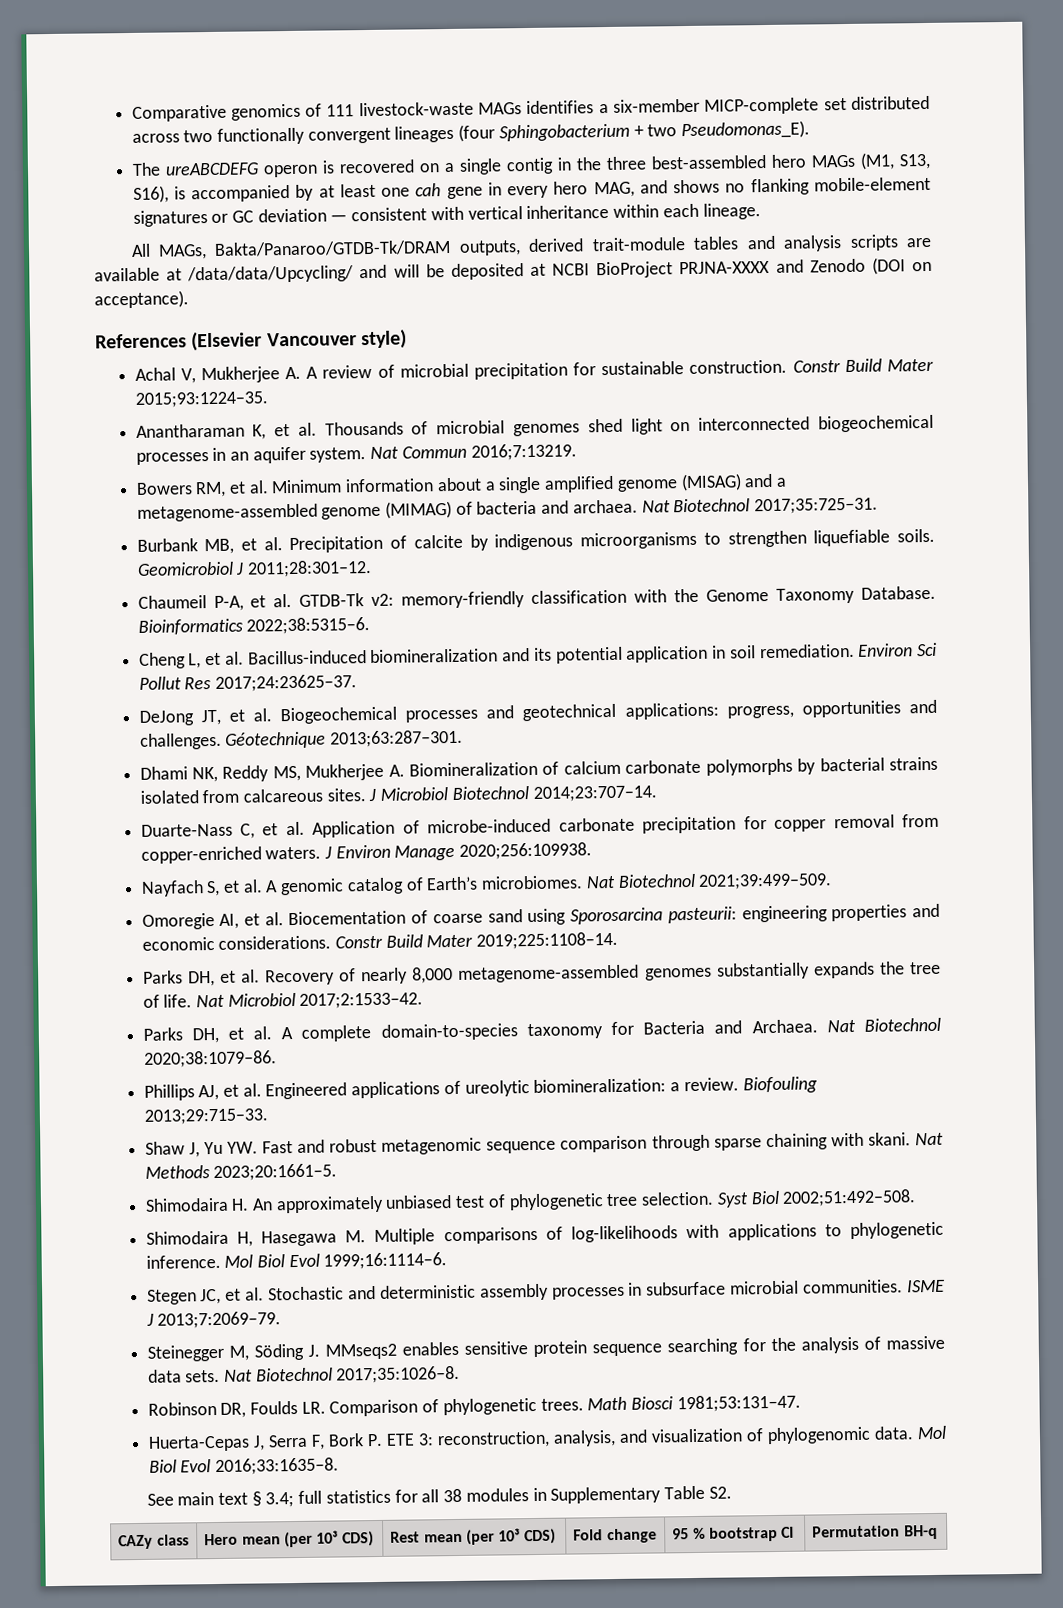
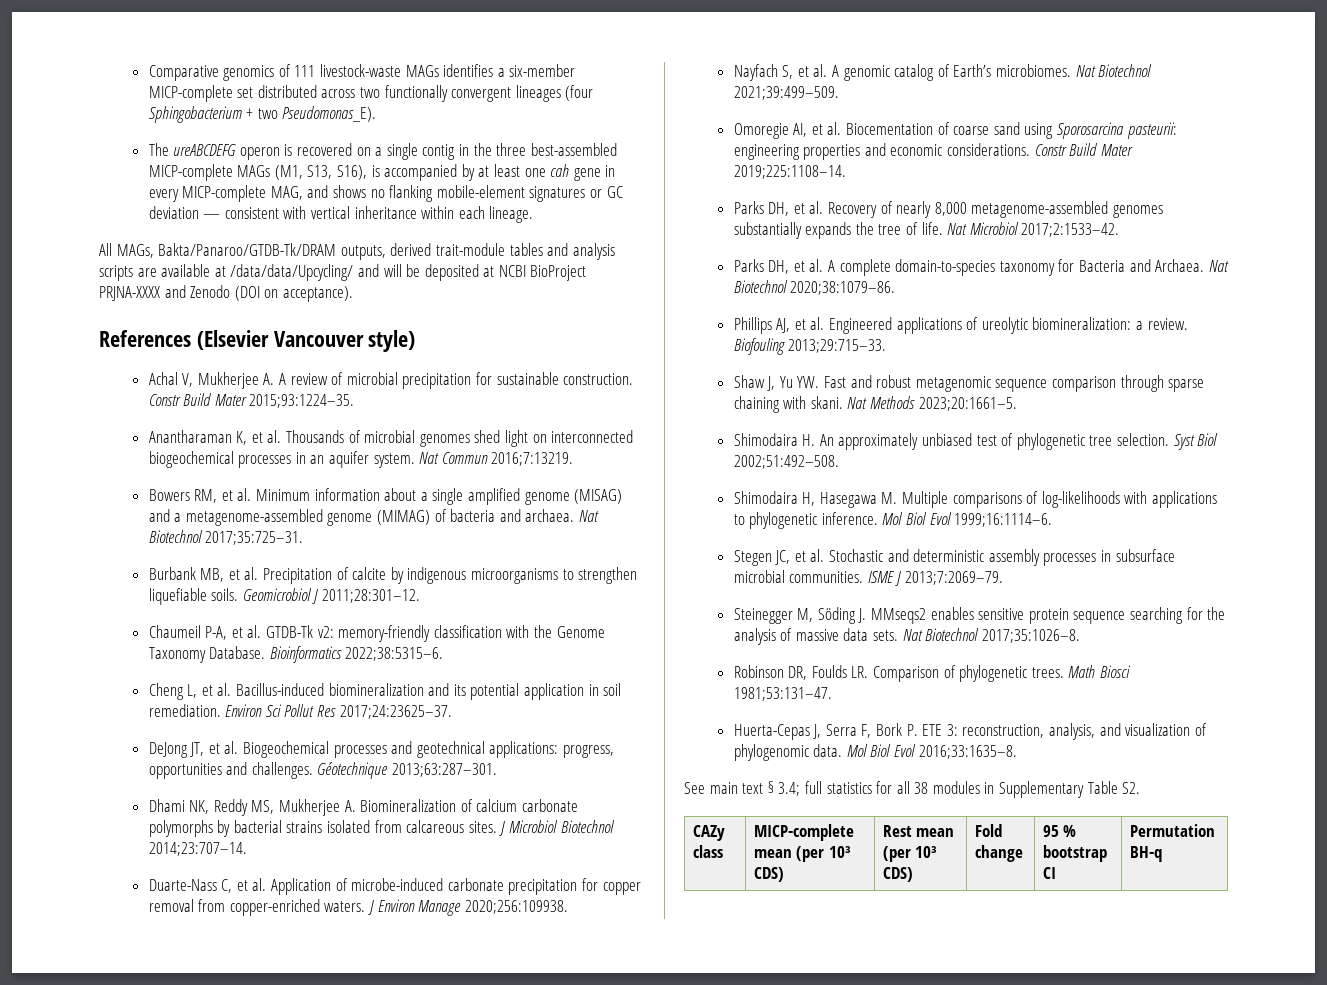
- The ureABCDEFG operon is recovered on a single contig in the three best-assembled hero MAGs (M1, S13, S16), is accompanied by at least one cah gene in every hero MAG, and shows no flanking mobile-element signatures or GC deviation — consistent with vertical inheritance within each lineage.
+ The ureABCDEFG operon is recovered on a single contig in the three best-assembled MICP-complete MAGs (M1, S13, S16), is accompanied by at least one cah gene in every MICP-complete MAG, and shows no flanking mobile-element signatures or GC deviation — consistent with vertical inheritance within each lineage.
- CAZy class | Hero mean (per 10³ CDS) | Rest mean (per 10³ CDS) | Fold change | 95 % bootstrap CI | Permutation BH-q
+ CAZy class | MICP-complete mean (per 10³ CDS) | Rest mean (per 10³ CDS) | Fold change | 95 % bootstrap CI | Permutation BH-q

